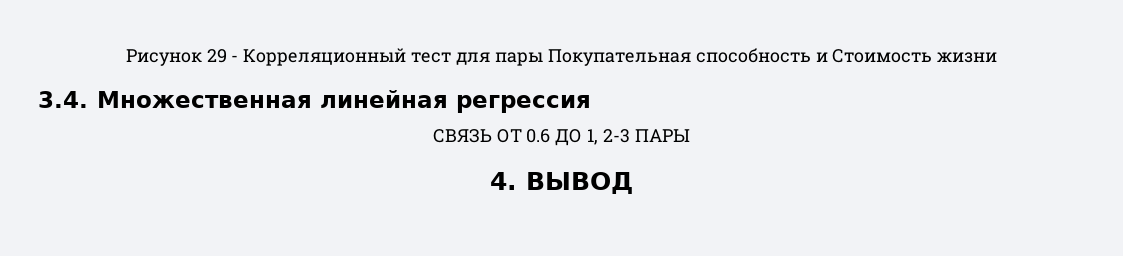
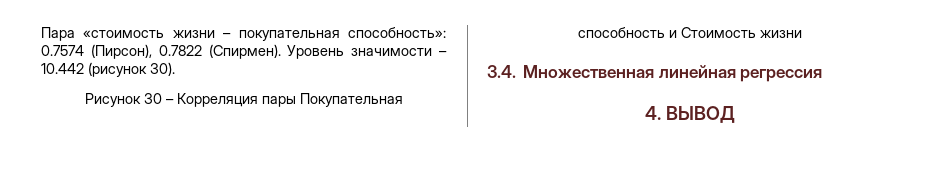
- Рисунок 29 - Корреляционный тест для пары Покупательная способность и Стоимость жизни
+ Пара «стоимость жизни – покупательная способность»: 0.7574 (Пирсон), 0.7822 (Спирмен). Уровень значимости – 10.442 (рисунок 30).
+ Рисунок 30 – Корреляция пары Покупательная способность и Стоимость жизни
- СВЯЗЬ ОТ 0.6 ДО 1, 2-3 ПАРЫ

